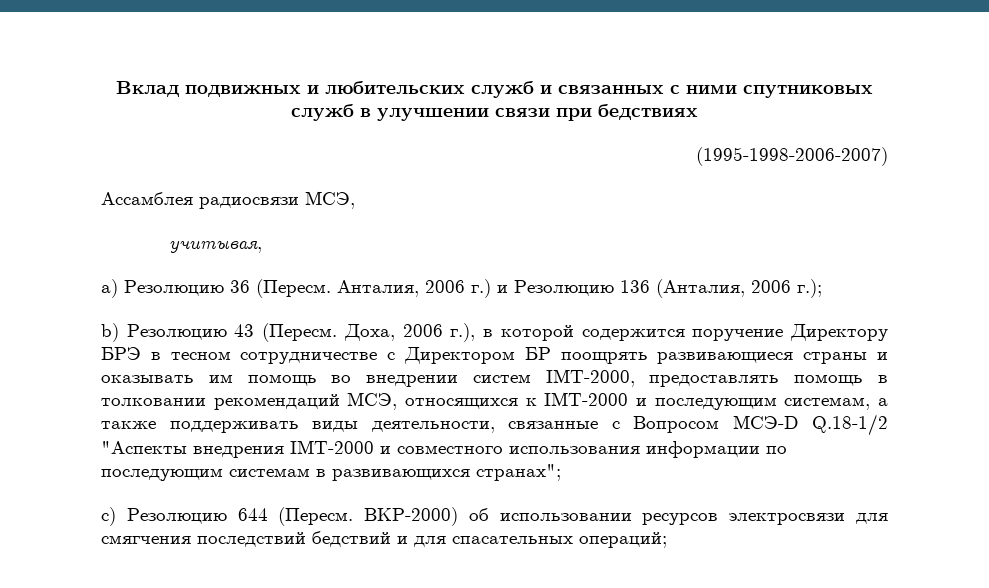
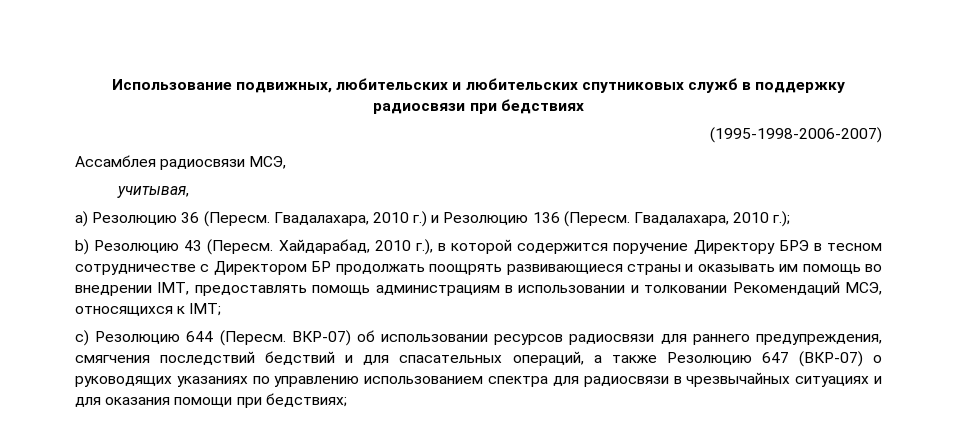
- Вклад подвижных и любительских служб и связанных с ними спутниковых служб в улучшении связи при бедствиях
+ Использование подвижных, любительских и любительских спутниковых служб в поддержку радиосвязи при бедствиях
- Анталия, 2006 г.) и Резолюцию 136 (Анталия, 2006 г.);
+ Гвадалахара, 2010 г.) и Резолюцию 136 (Пересм. Гвадалахара, 2010 г.);
- Доха, 2006 г.), в которой содержится поручение Директору БРЭ в тесном сотрудничестве с Директором БР поощрять развивающиеся страны и оказывать им помощь во внедрении систем IMT-2000, предоставлять помощь в толковании рекомендаций МСЭ, относящихся к IMT-2000 и последующим системам, а также поддерживать виды деятельности, связанные с Вопросом МСЭ-D Q.18-1/2 "Аспекты внедрения IMT-2000 и совместного использования информации по последующим системам в развивающихся странах";
+ Хайдарабад, 2010 г.), в которой содержится поручение Директору БРЭ в тесном сотрудничестве с Директором БР продолжать поощрять развивающиеся страны и оказывать им помощь во внедрении IMT, предоставлять помощь администрациям в использовании и толковании Рекомендаций МСЭ, относящихся к IMT;
- ВКР-2000) об использовании ресурсов электросвязи для смягчения последствий бедствий и для спасательных операций;
+ ВКР-07) об использовании ресурсов радиосвязи для раннего предупреждения, смягчения последствий бедствий и для спасательных операций, а также Резолюцию 647 (ВКР-07) о руководящих указаниях по управлению использованием спектра для радиосвязи в чрезвычайных ситуациях и для оказания помощи при бедствиях;

